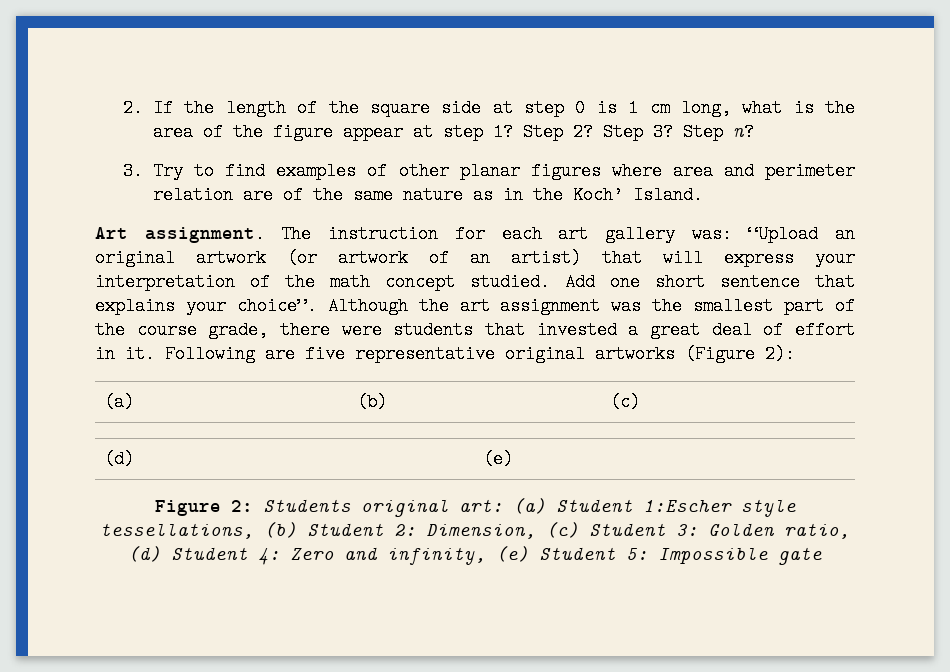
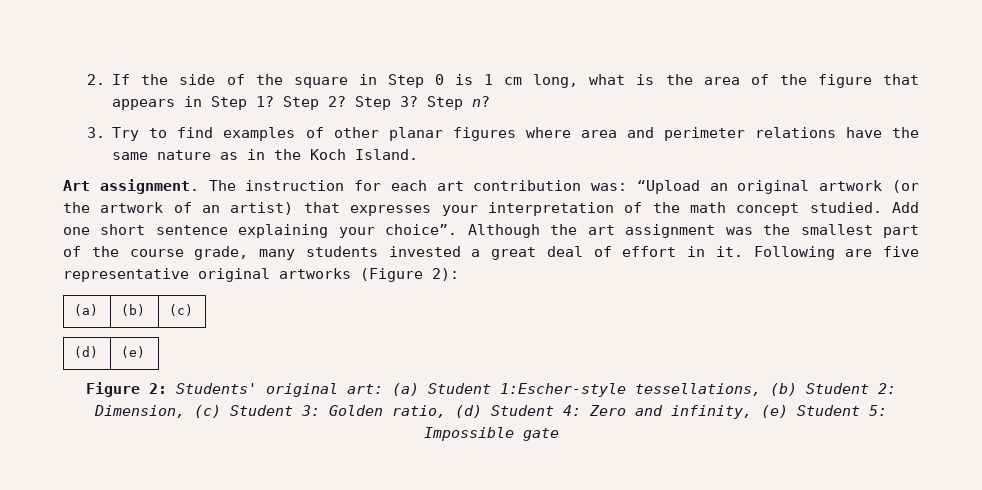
- 2. If the length of the square side at step 0 is 1 cm long, what is the area of the figure appear at step 1?
+ 2. If the side of the square in Step 0 is 1 cm long, what is the area of the figure that appears in Step 1?
- 3. Try to find examples of other planar figures where area and perimeter relation are of the same nature as in the Koch’ Island.
+ 3. Try to find examples of other planar figures where area and perimeter relations have the same nature as in the Koch Island.
- The instruction for each art gallery was: “Upload an original artwork (or artwork of an artist) that will express your interpretation of the math concept studied.
+ The instruction for each art contribution was: “Upload an original artwork (or the artwork of an artist) that expresses your interpretation of the math concept studied.
- Add one short sentence that explains your choice”.
+ Add one short sentence explaining your choice”.
- Although the art assignment was the smallest part of the course grade, there were students that invested a great deal of effort in it.
+ Although the art assignment was the smallest part of the course grade, many students invested a great deal of effort in it.
- Figure 2: Students original art: (a) Student 1:Escher style tessellations, (b) Student 2: Dimension, (c) Student 3: Golden ratio, (d) Student 4: Zero and infinity, (e) Student 5: Impossible gate
+ Figure 2: Students' original art: (a) Student 1:Escher-style tessellations, (b) Student 2: Dimension, (c) Student 3: Golden ratio, (d) Student 4: Zero and infinity, (e) Student 5: Impossible gate

